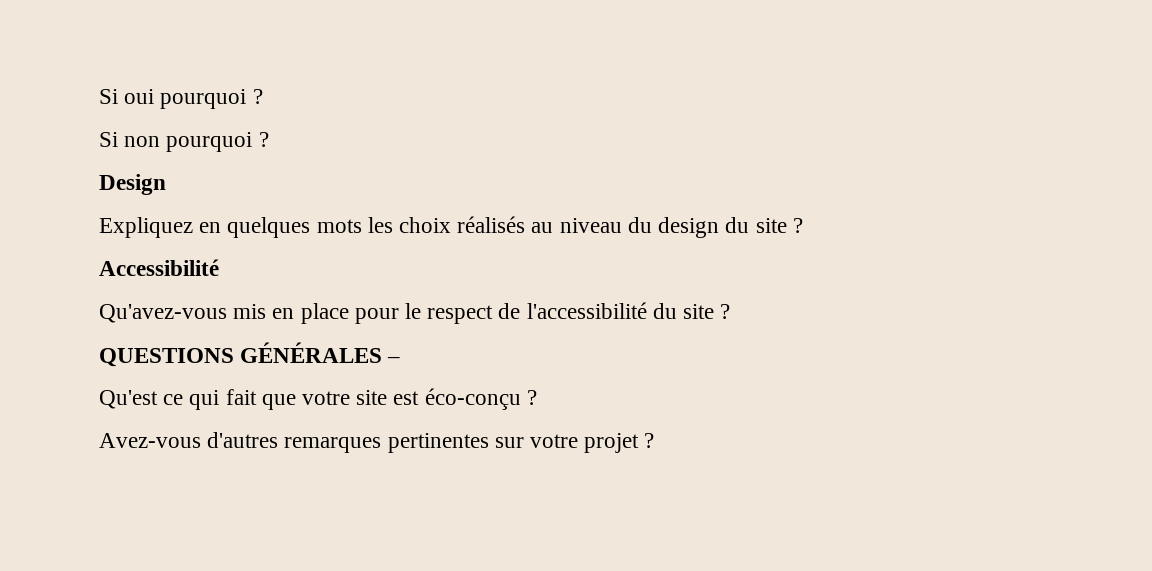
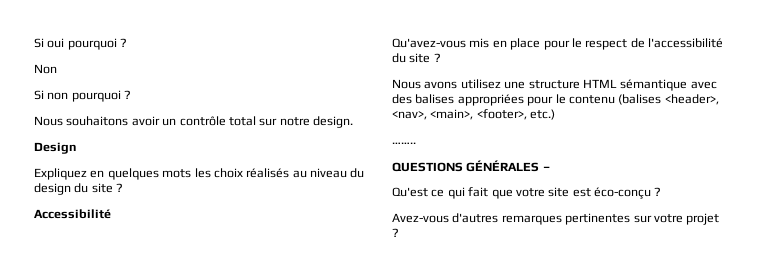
+ Non
+ Nous souhaitons avoir un contrôle total sur notre design.
+ Nous avons utilisez une structure HTML sémantique avec des balises appropriées pour le contenu (balises <header>, <nav>, <main>, <footer>, etc.)
+ ……..

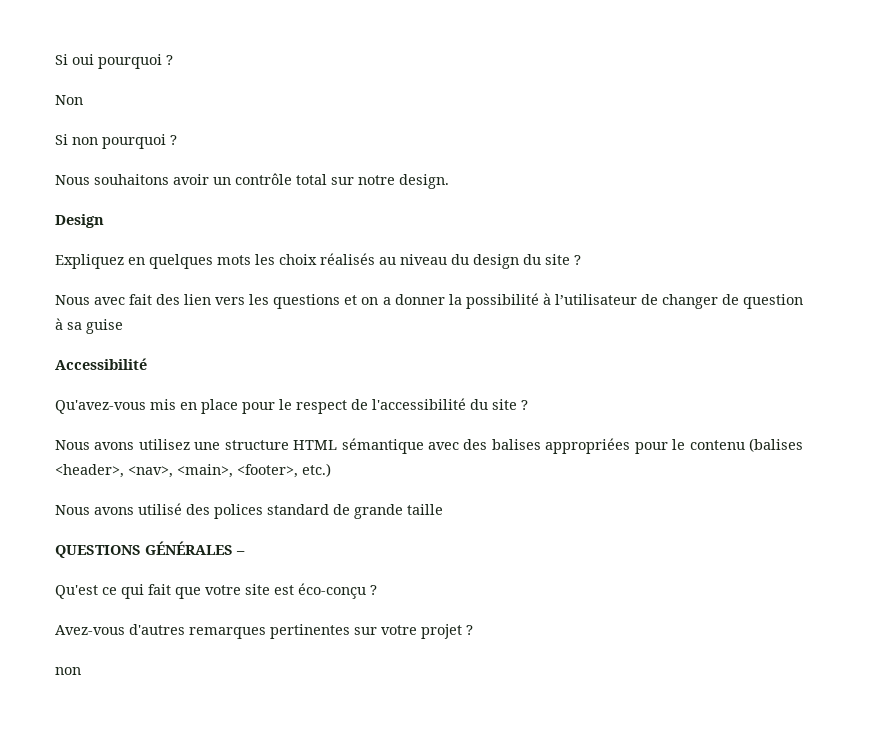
+ Nous avec fait des lien vers les questions et on a donner la possibilité à l’utilisateur de changer de question à sa guise
- ……..
+ Nous avons utilisé des polices standard de grande taille
  Avez-vous d'autres remarques pertinentes sur votre projet ?
+ non

